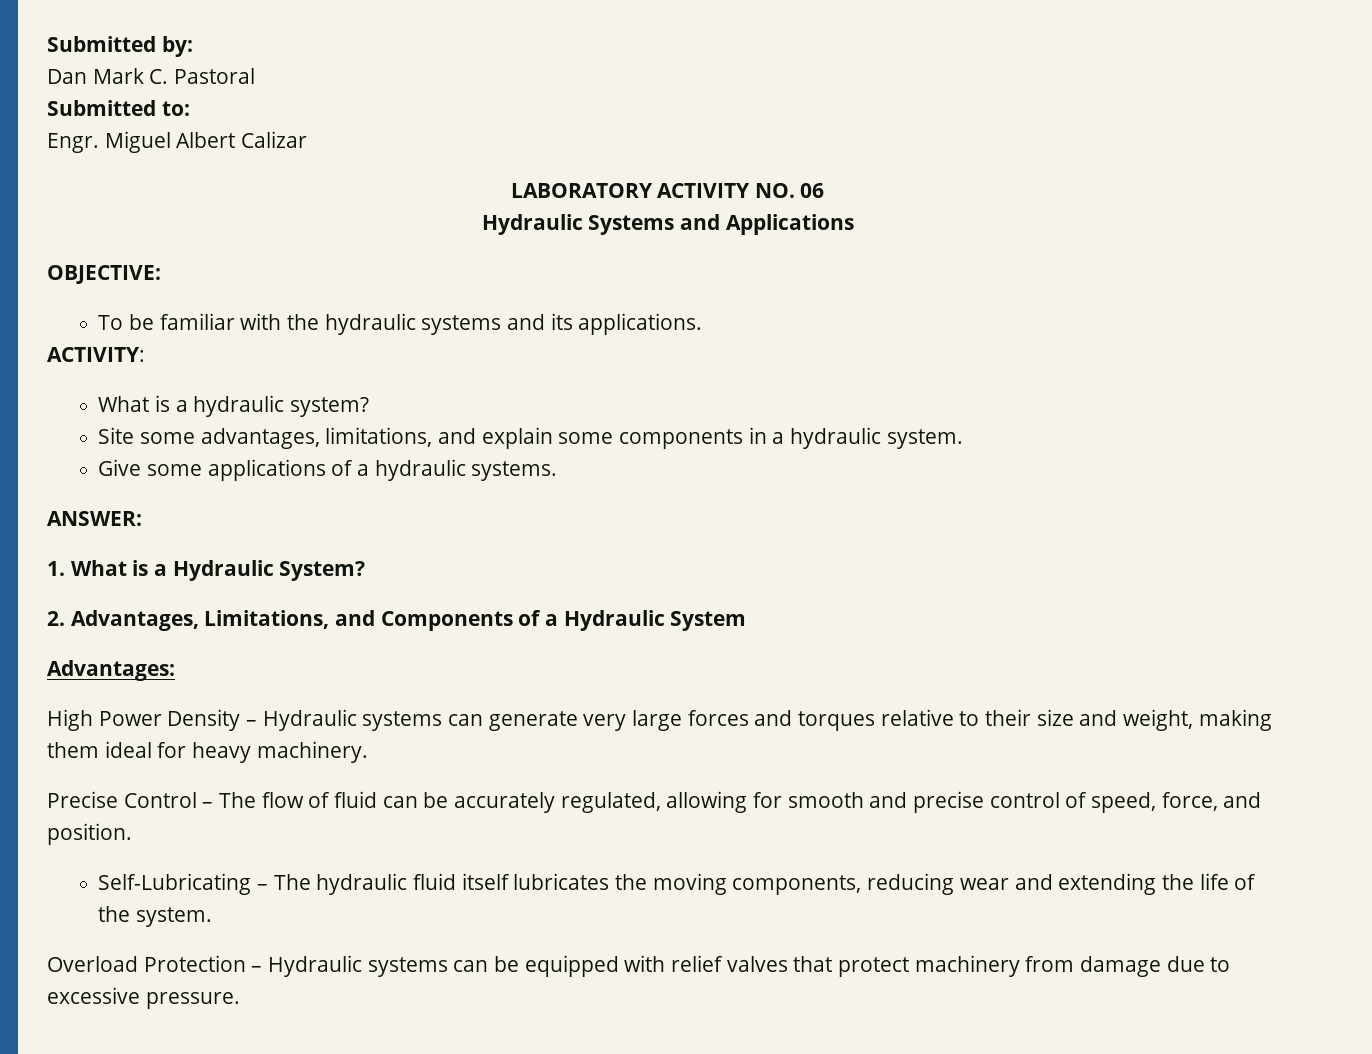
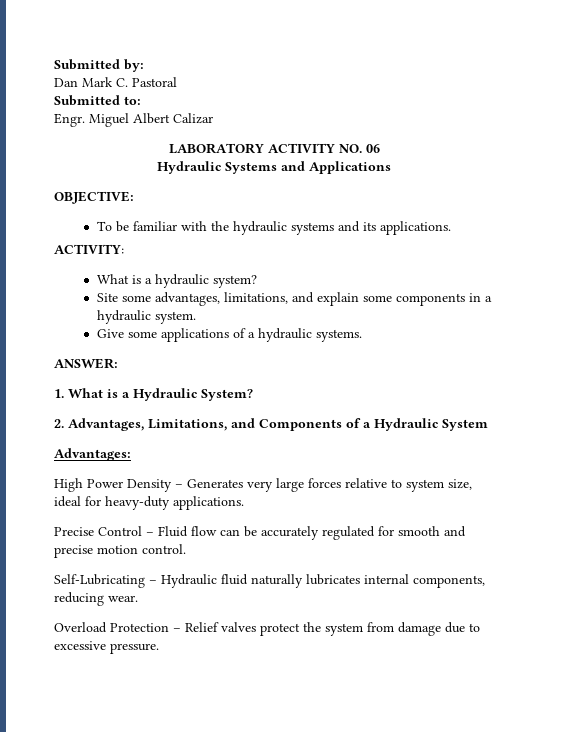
- High Power Density – Hydraulic systems can generate very large forces and torques relative to their size and weight, making them ideal for heavy machinery.
+ High Power Density – Generates very large forces relative to system size, ideal for heavy-duty applications.
- Precise Control – The flow of fluid can be accurately regulated, allowing for smooth and precise control of speed, force, and position.
- Self-Lubricating – The hydraulic fluid itself lubricates the moving components, reducing wear and extending the life of the system.
- Overload Protection – Hydraulic systems can be equipped with relief valves that protect machinery from damage due to excessive pressure.
+ Precise Control – Fluid flow can be accurately regulated for smooth and precise motion control.
+ Self-Lubricating – Hydraulic fluid naturally lubricates internal components, reducing wear.
+ Overload Protection – Relief valves protect the system from damage due to excessive pressure.

